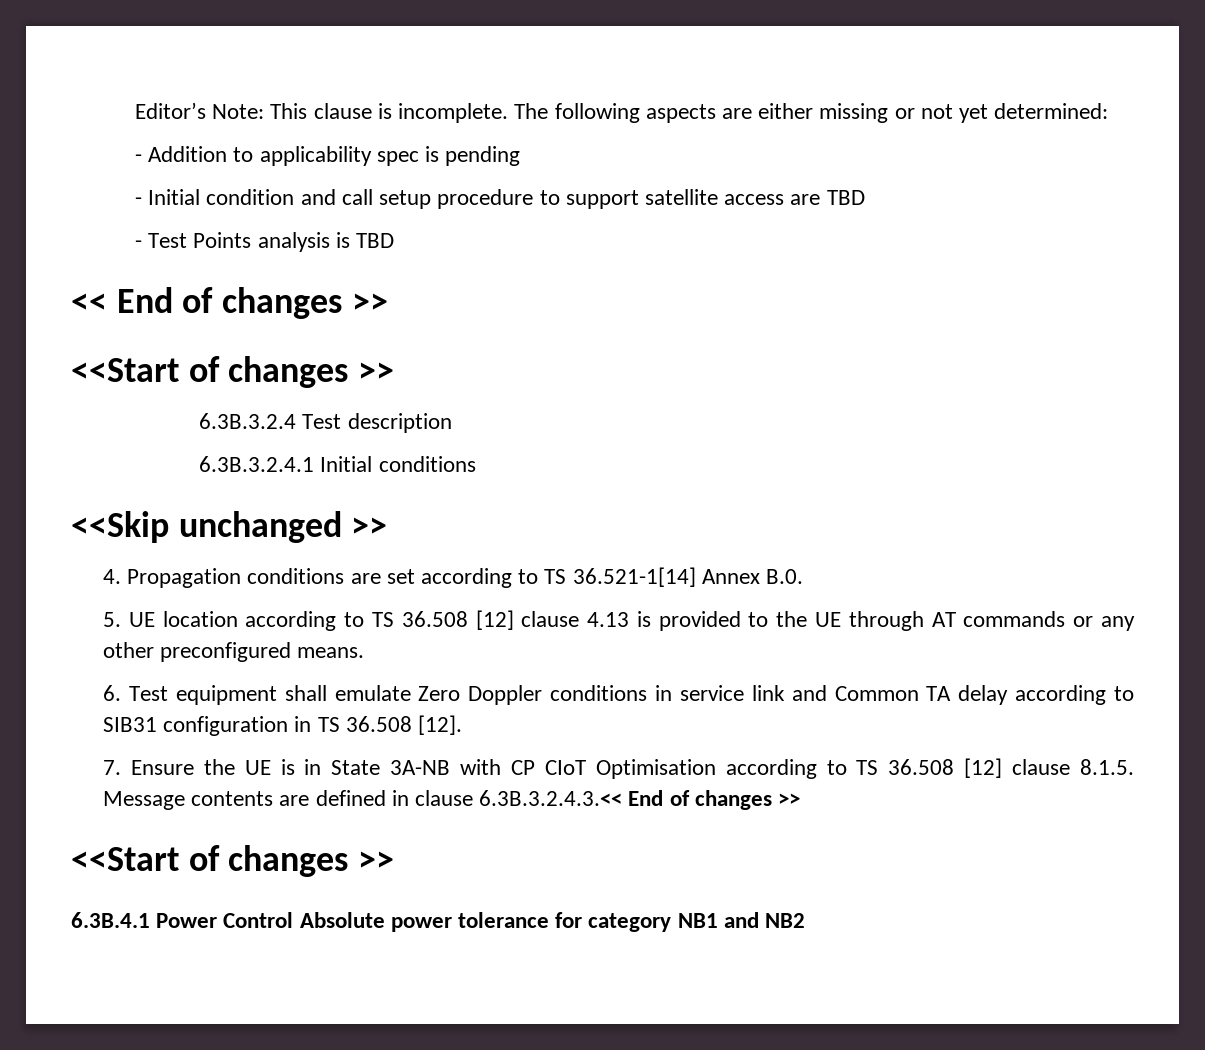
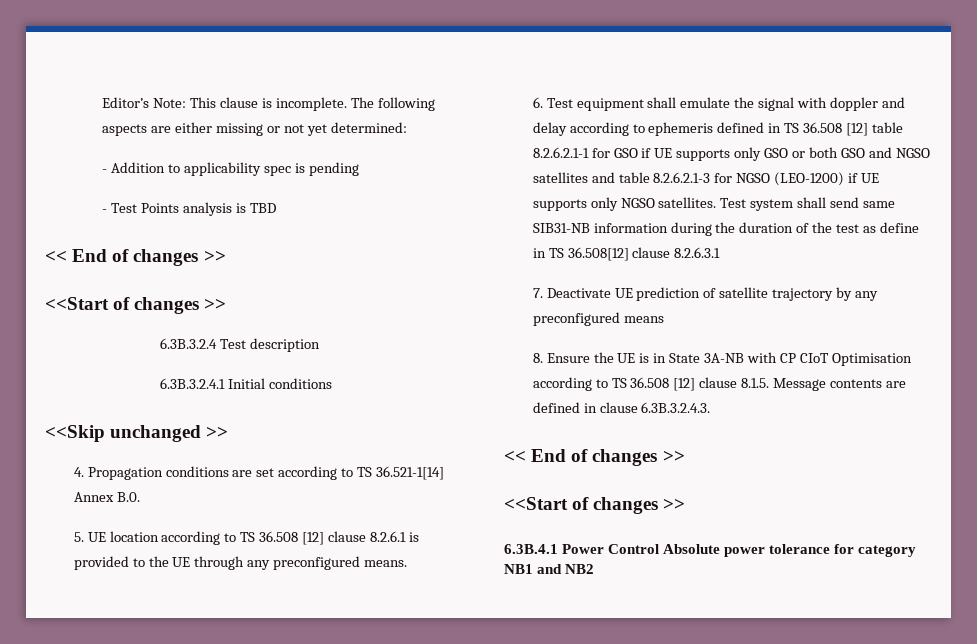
- - Initial condition and call setup procedure to support satellite access are TBD
- 5. UE location according to TS 36.508 [12] clause 4.13 is provided to the UE through AT commands or any other preconfigured means.
+ 5. UE location according to TS 36.508 [12] clause 8.2.6.1 is provided to the UE through any preconfigured means.
- 6. Test equipment shall emulate Zero Doppler conditions in service link and Common TA delay according to SIB31 configuration in TS 36.508 [12].
- 7. Ensure the UE is in State 3A-NB with CP CIoT Optimisation according to TS 36.508 [12] clause 8.1.5. Message contents are defined in clause 6.3B.3.2.4.3.<< End of changes >>
+ 6. Test equipment shall emulate the signal with doppler and delay according to ephemeris defined in TS 36.508 [12] table 8.2.6.2.1-1 for GSO if UE supports only GSO or both GSO and NGSO satellites and table 8.2.6.2.1-3 for NGSO (LEO-1200) if UE supports only NGSO satellites. Test system shall send same SIB31-NB information during the duration of the test as define in TS 36.508[12] clause 8.2.6.3.1
+ 7. Deactivate UE prediction of satellite trajectory by any preconfigured means
+ 8. Ensure the UE is in State 3A-NB with CP CIoT Optimisation according to TS 36.508 [12] clause 8.1.5. Message contents are defined in clause 6.3B.3.2.4.3.
+ << End of changes >>

